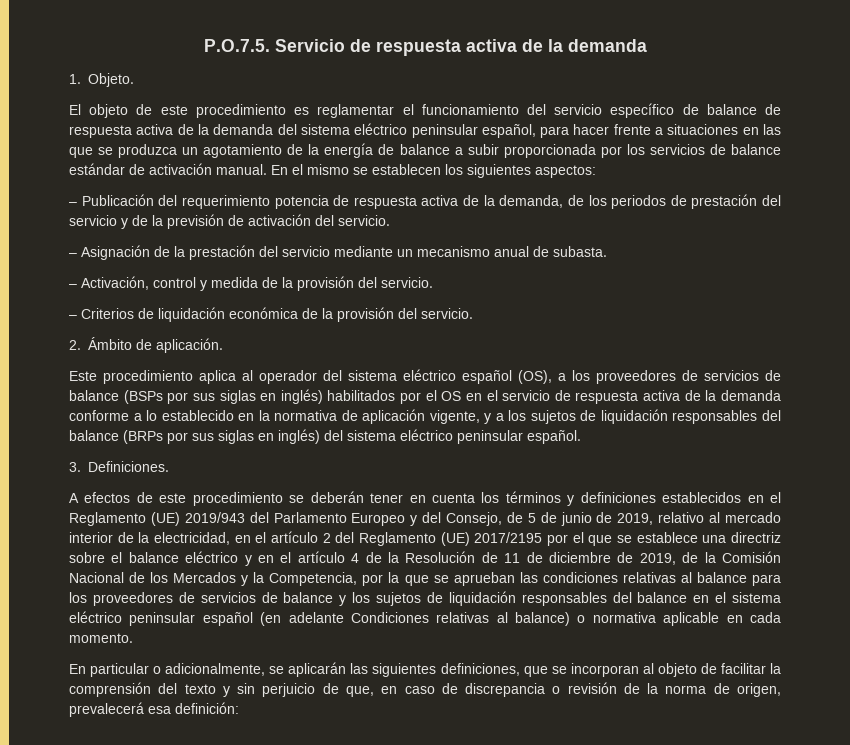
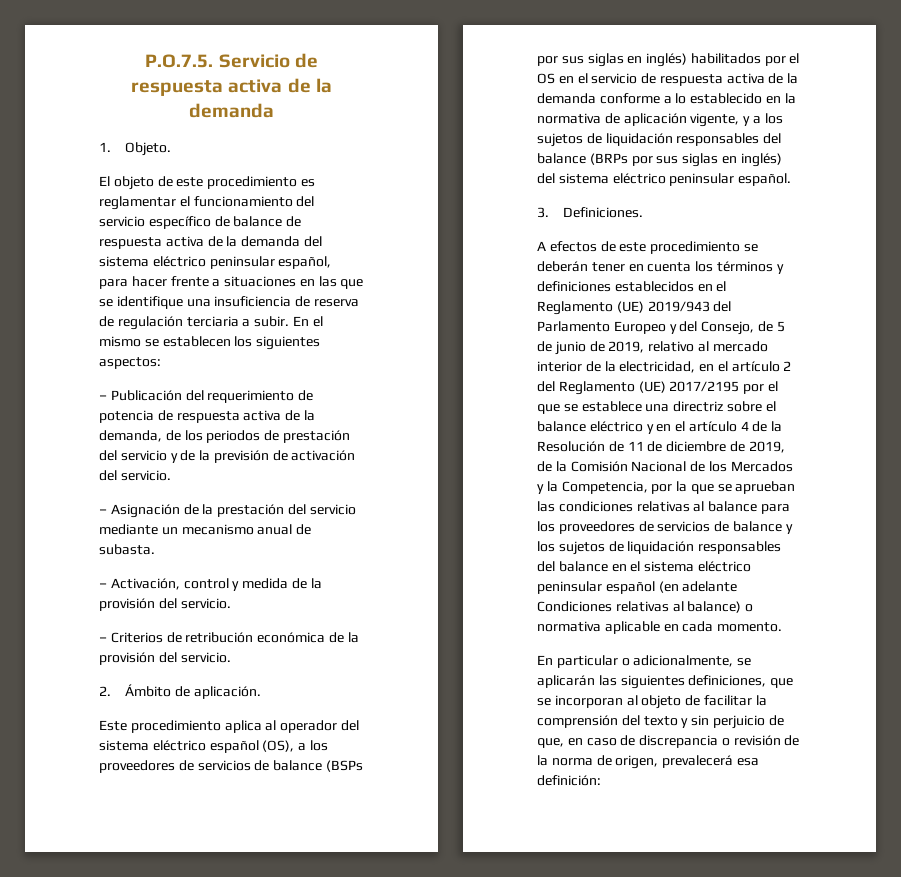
- El objeto de este procedimiento es reglamentar el funcionamiento del servicio específico de balance de respuesta activa de la demanda del sistema eléctrico peninsular español, para hacer frente a situaciones en las que se produzca un agotamiento de la energía de balance a subir proporcionada por los servicios de balance estándar de activación manual.
+ El objeto de este procedimiento es reglamentar el funcionamiento del servicio específico de balance de respuesta activa de la demanda del sistema eléctrico peninsular español, para hacer frente a situaciones en las que se identifique una insuficiencia de reserva de regulación terciaria a subir.
- – Publicación del requerimiento potencia de respuesta activa de la demanda, de los periodos de prestación del servicio y de la previsión de activación del servicio.
+ – Publicación del requerimiento de potencia de respuesta activa de la demanda, de los periodos de prestación del servicio y de la previsión de activación del servicio.
- – Criterios de liquidación económica de la provisión del servicio.
+ – Criterios de retribución económica de la provisión del servicio.

